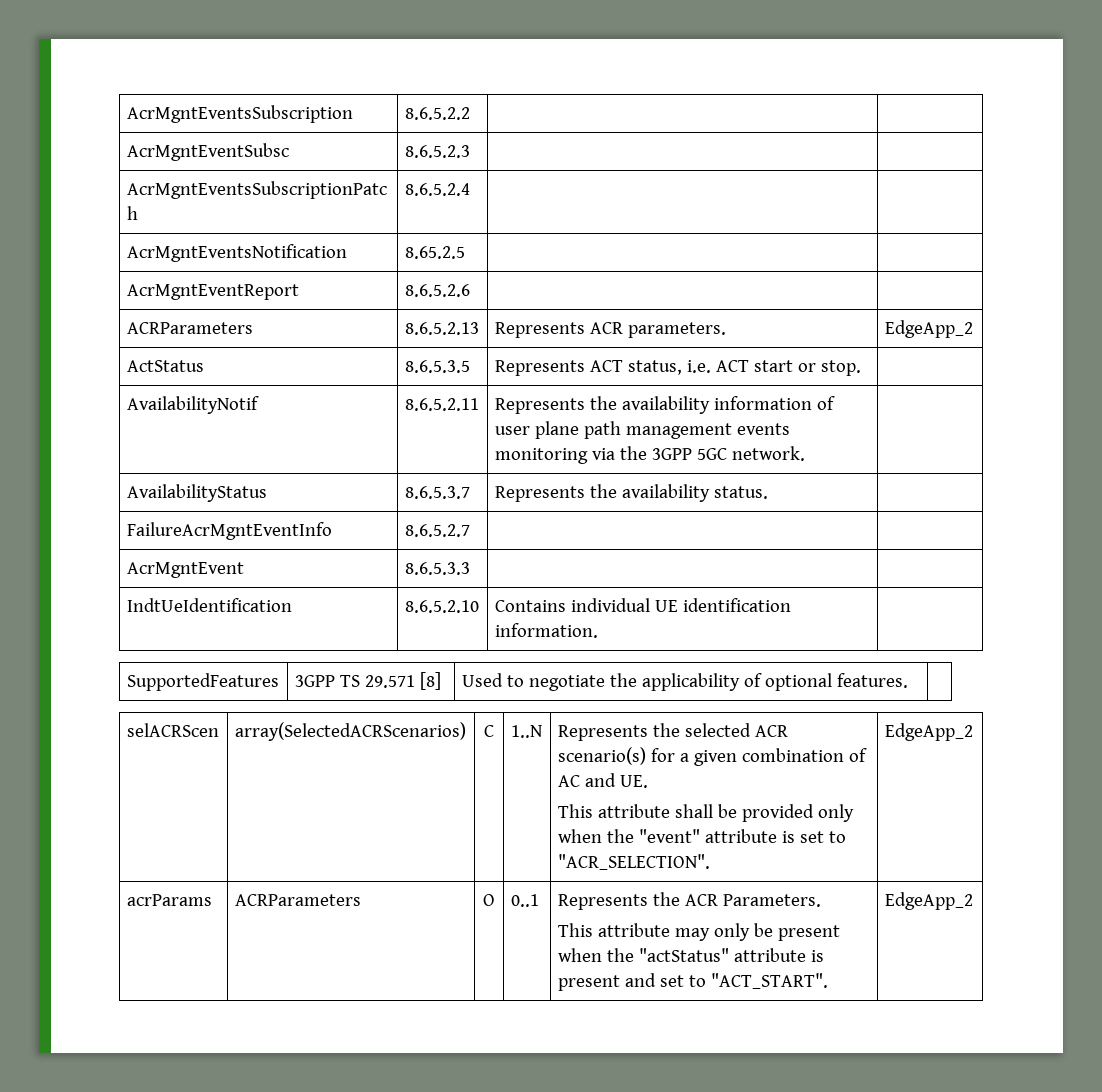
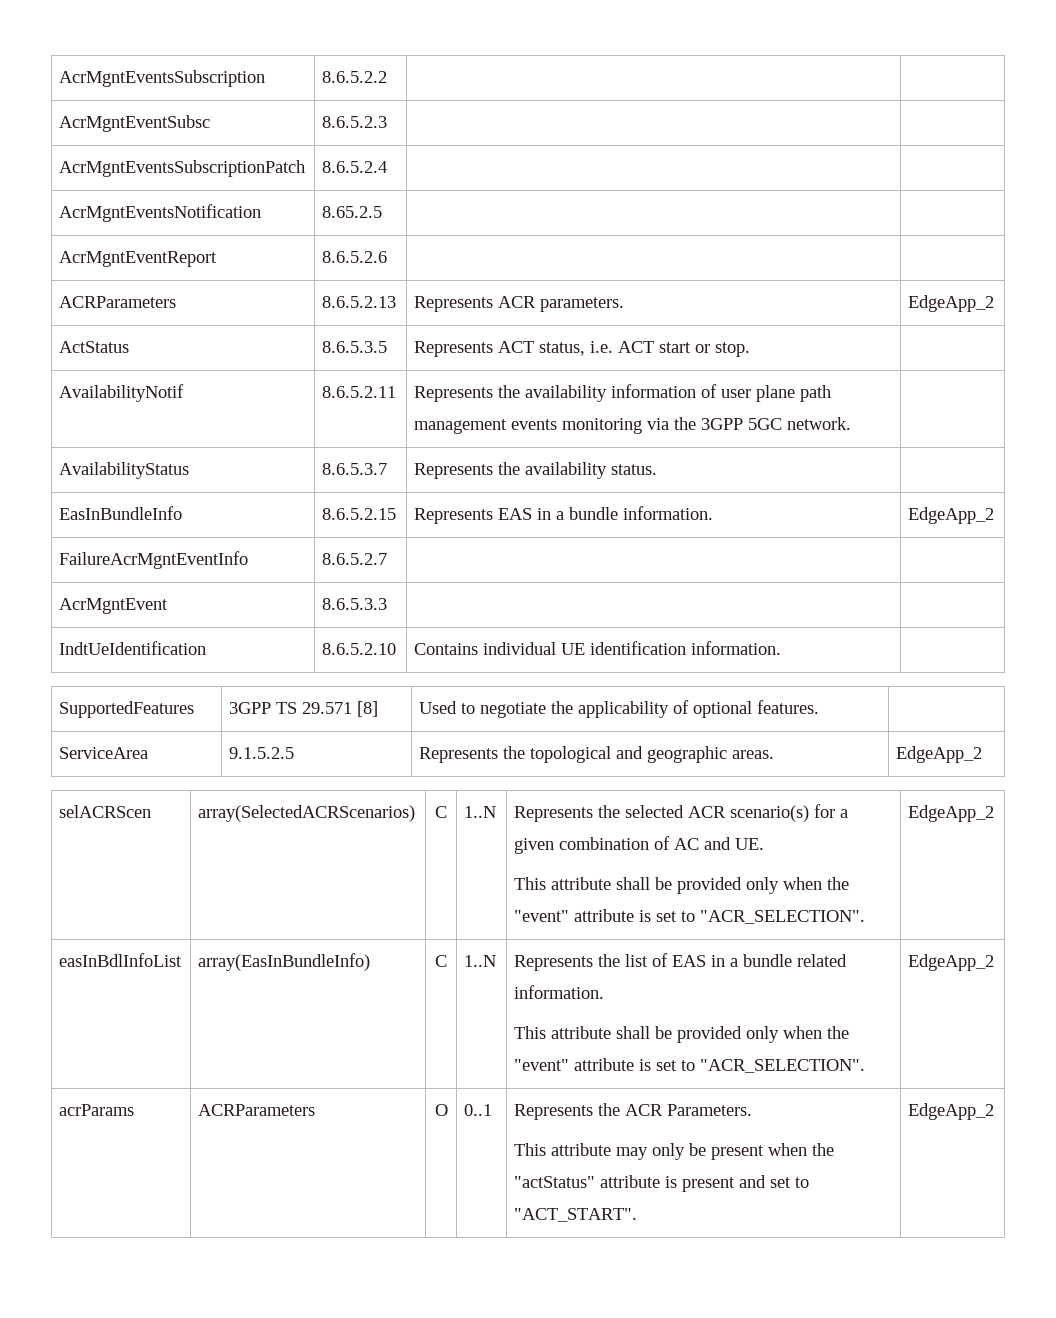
+ EasInBundleInfo | 8.6.5.2.15 | Represents EAS in a bundle information. | EdgeApp_2
+ ServiceArea | 9.1.5.2.5 | Represents the topological and geographic areas. | EdgeApp_2
+ easInBdlInfoList | array(EasInBundleInfo) | C | 1..N | Represents the list of EAS in a bundle related information.
+ This attribute shall be provided only when the "event" attribute is set to "ACR_SELECTION". | EdgeApp_2

